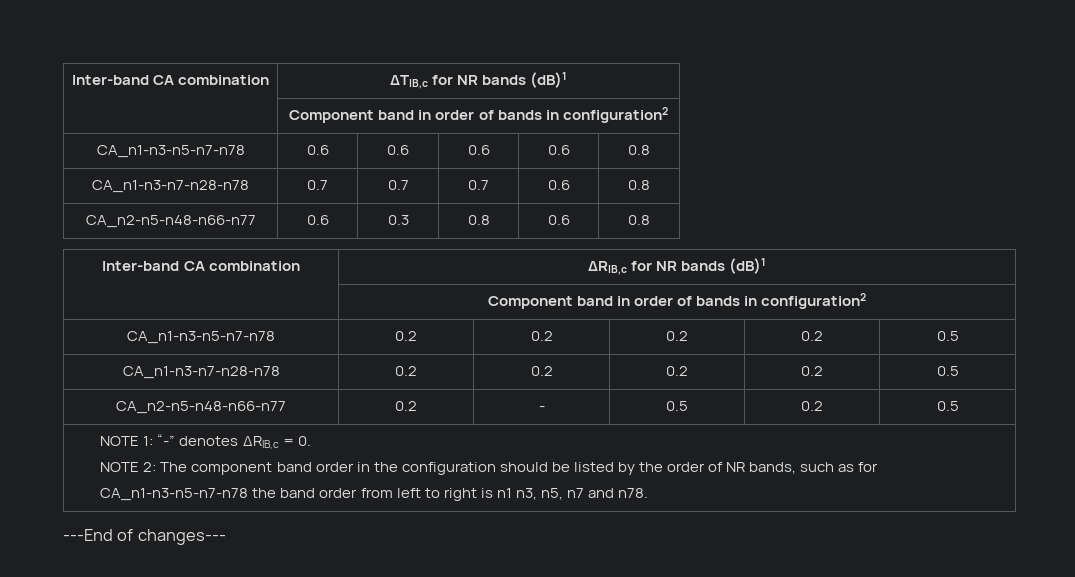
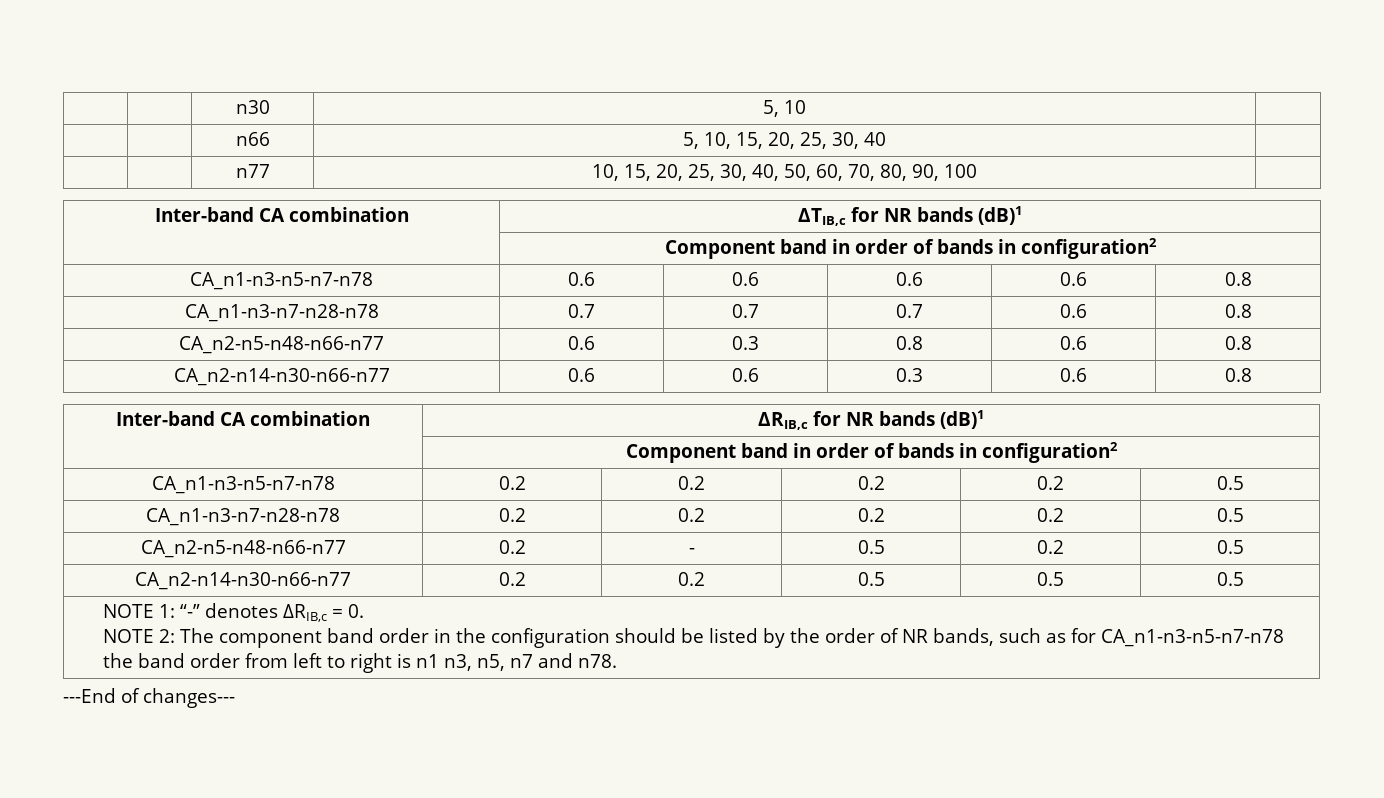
+ | | n30 | 5, 10 |
+ | | n66 | 5, 10, 15, 20, 25, 30, 40 |
+ | | n77 | 10, 15, 20, 25, 30, 40, 50, 60, 70, 80, 90, 100 |
+ CA_n2-n14-n30-n66-n77 | 0.6 | 0.6 | 0.3 | 0.6 | 0.8
+ CA_n2-n14-n30-n66-n77 | 0.2 | 0.2 | 0.5 | 0.5 | 0.5

